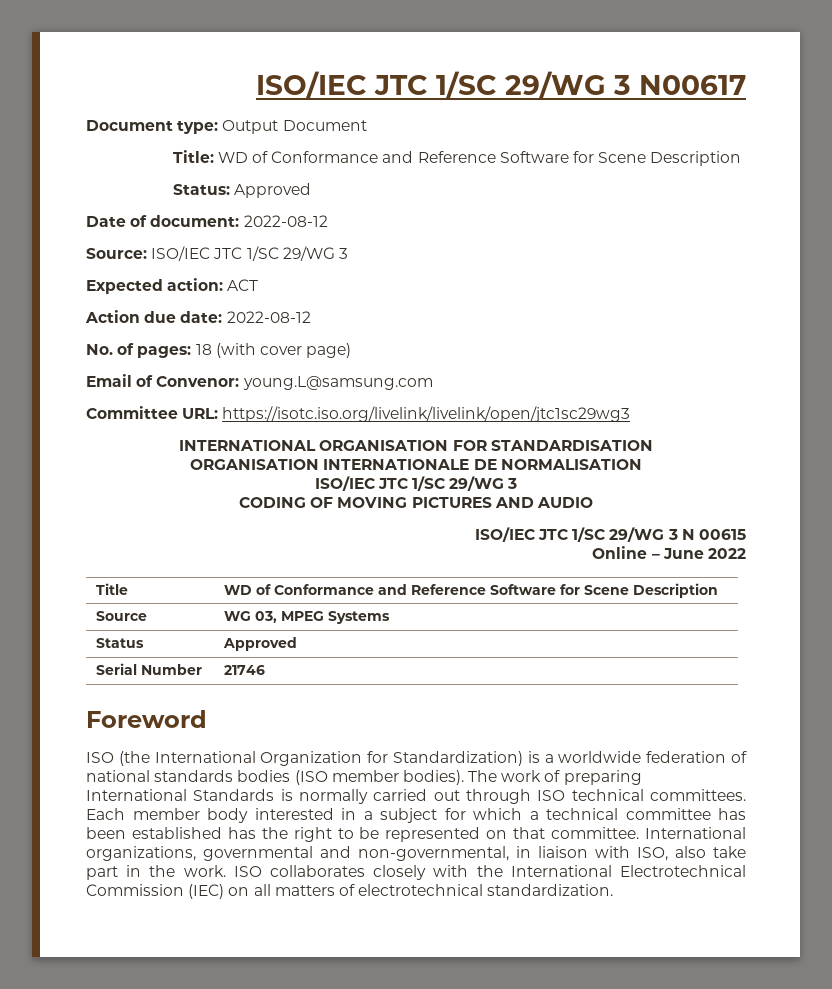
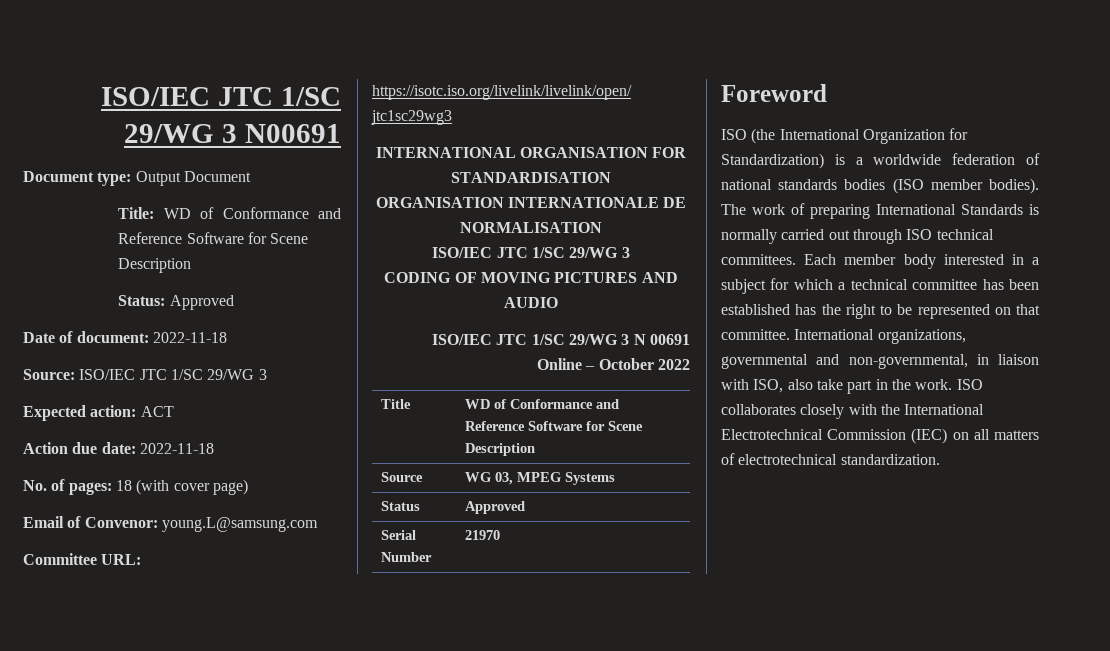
- ISO/IEC JTC 1/SC 29/WG 3 N00617
+ ISO/IEC JTC 1/SC 29/WG 3 N00691
- Date of document: 2022-08-12
+ Date of document: 2022-11-18
- Action due date: 2022-08-12
+ Action due date: 2022-11-18
- ISO/IEC JTC 1/SC 29/WG 3 N 00615
+ ISO/IEC JTC 1/SC 29/WG 3 N 00691
- Online – June 2022
+ Online – October 2022
- Serial Number | 21746
+ Serial Number | 21970

